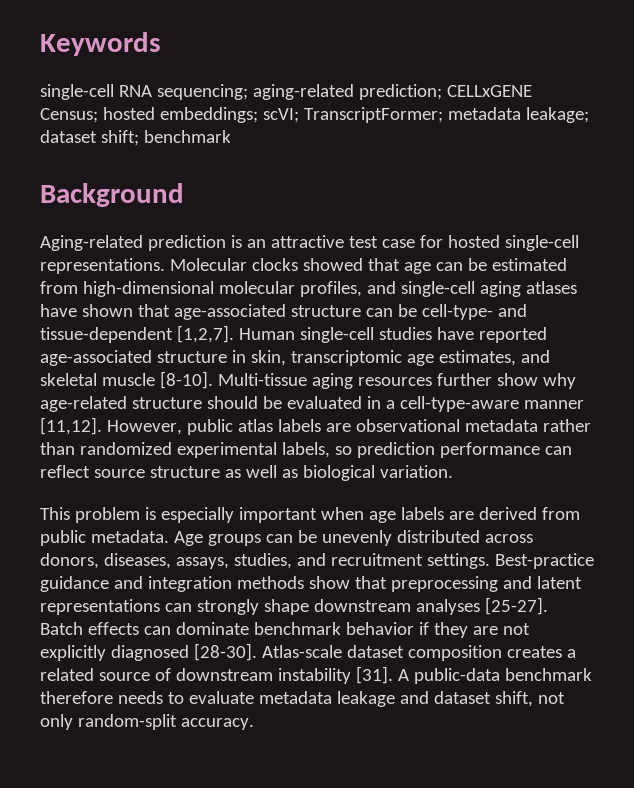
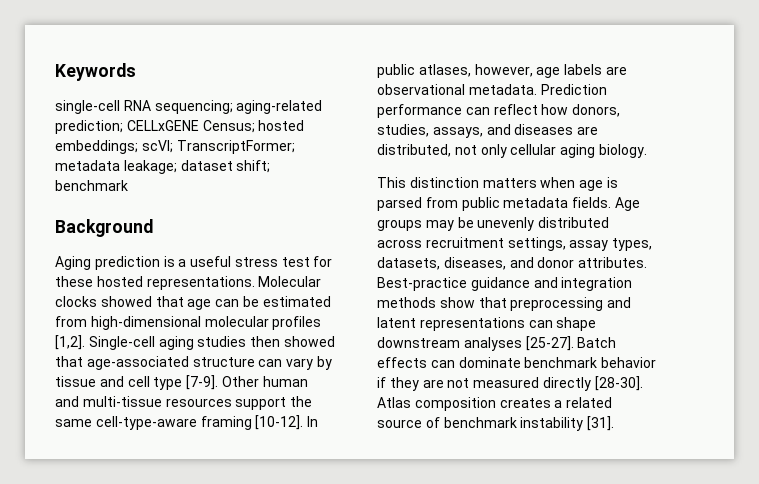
- Aging-related prediction is an attractive test case for hosted single-cell representations.
+ Aging prediction is a useful stress test for these hosted representations.
- Molecular clocks showed that age can be estimated from high-dimensional molecular profiles, and single-cell aging atlases have shown that age-associated structure can be cell-type- and tissue-dependent [1,2,7]. Human single-cell studies have reported age-associated structure in skin, transcriptomic age estimates, and skeletal muscle [8-10]. Multi-tissue aging resources further show why age-related structure should be evaluated in a cell-type-aware manner [11,12]. However, public atlas labels are observational metadata rather than randomized experimental labels, so prediction performance can reflect source structure as well as biological variation.
- This problem is especially important when age labels are derived from public metadata.
+ Molecular clocks showed that age can be estimated from high-dimensional molecular profiles [1,2]. Single-cell aging studies then showed that age-associated structure can vary by tissue and cell type [7-9]. Other human and multi-tissue resources support the same cell-type-aware framing [10-12]. In public atlases, however, age labels are observational metadata. Prediction performance can reflect how donors, studies, assays, and diseases are distributed, not only cellular aging biology.
+ This distinction matters when age is parsed from public metadata fields.
- Age groups can be unevenly distributed across donors, diseases, assays, studies, and recruitment settings.
+ Age groups may be unevenly distributed across recruitment settings, assay types, datasets, diseases, and donor attributes.
- Best-practice guidance and integration methods show that preprocessing and latent representations can strongly shape downstream analyses [25-27].
+ Best-practice guidance and integration methods show that preprocessing and latent representations can shape downstream analyses [25-27].
- Batch effects can dominate benchmark behavior if they are not explicitly diagnosed [28-30]. Atlas-scale dataset composition creates a related source of downstream instability [31]. A public-data benchmark therefore needs to evaluate metadata leakage and dataset shift, not only random-split accuracy.
+ Batch effects can dominate benchmark behavior if they are not measured directly [28-30]. Atlas composition creates a related source of benchmark instability [31].

